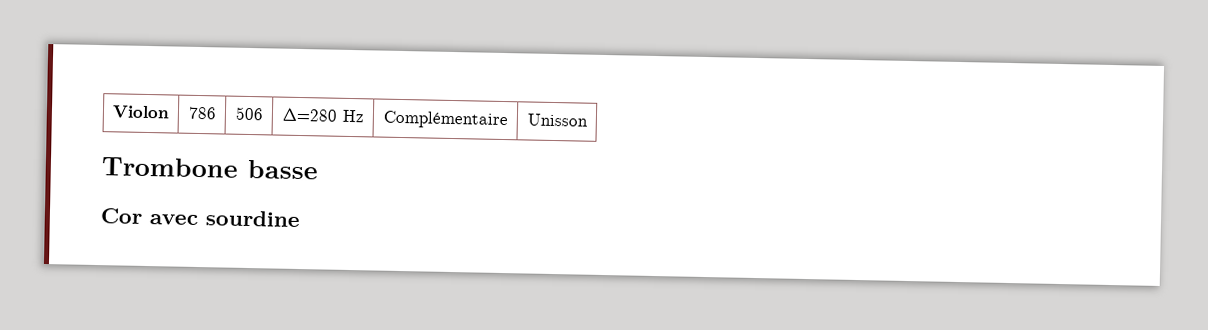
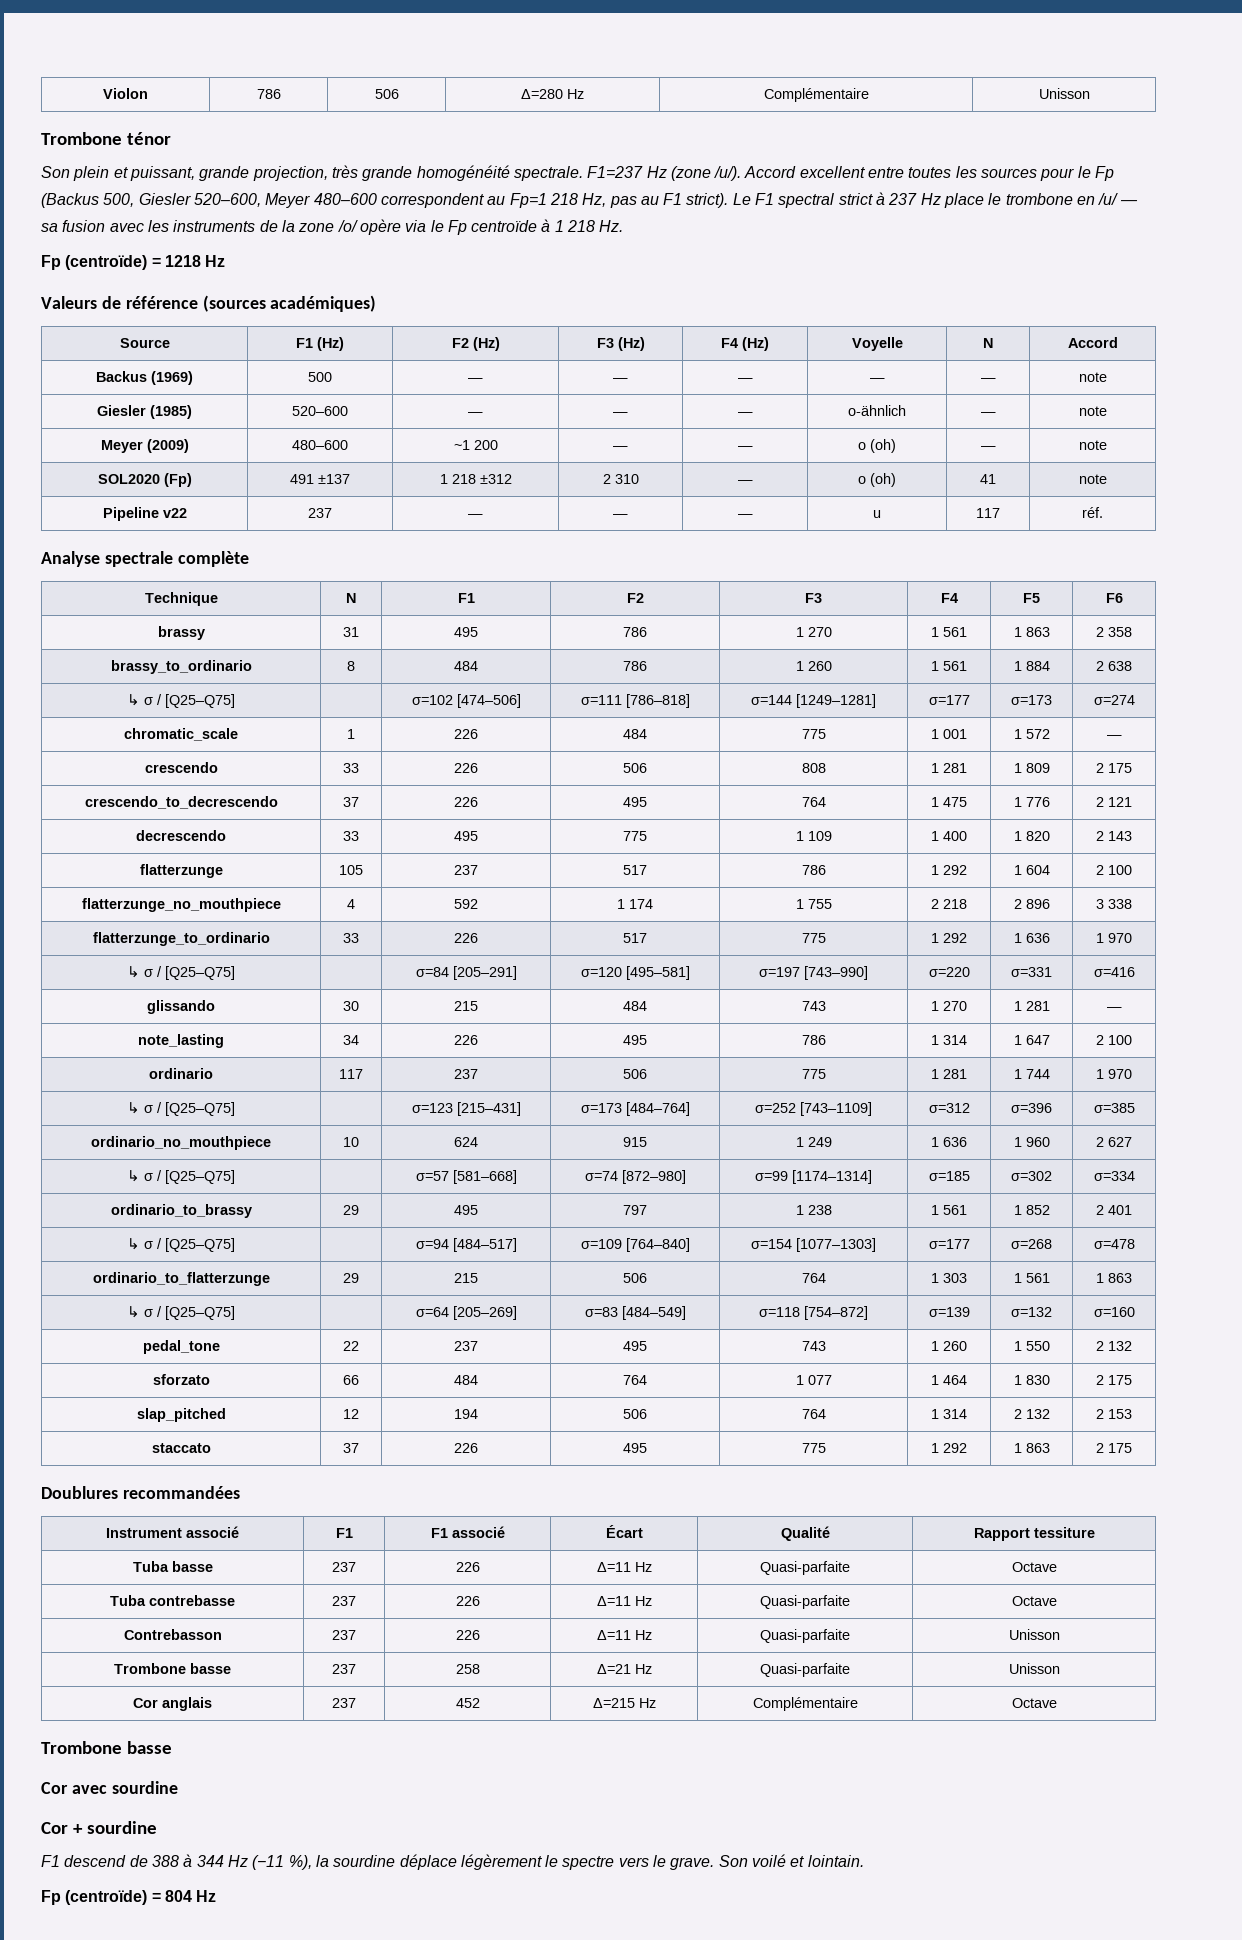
+ Trombone ténor
+ Son plein et puissant, grande projection, très grande homogénéité spectrale. F1=237 Hz (zone /u/). Accord excellent entre toutes les sources pour le Fp (Backus 500, Giesler 520–600, Meyer 480–600 correspondent au Fp=1 218 Hz, pas au F1 strict). Le F1 spectral strict à 237 Hz place le trombone en /u/ — sa fusion avec les instruments de la zone /o/ opère via le Fp centroïde à 1 218 Hz.
+ Fp (centroïde) = 1218 Hz
+ Valeurs de référence (sources académiques)
+ Source | F1 (Hz) | F2 (Hz) | F3 (Hz) | F4 (Hz) | Voyelle | N | Accord
+ Backus (1969) | 500 | — | — | — | — | — | note
+ Giesler (1985) | 520–600 | — | — | — | o-ähnlich | — | note
+ Meyer (2009) | 480–600 | ~1 200 | — | — | o (oh) | — | note
+ SOL2020 (Fp) | 491 ±137 | 1 218 ±312 | 2 310 | — | o (oh) | 41 | note
+ Pipeline v22 | 237 | — | — | — | u | 117 | réf.
+ Analyse spectrale complète
+ Technique | N | F1 | F2 | F3 | F4 | F5 | F6
+ brassy | 31 | 495 | 786 | 1 270 | 1 561 | 1 863 | 2 358
+ brassy_to_ordinario | 8 | 484 | 786 | 1 260 | 1 561 | 1 884 | 2 638
+ ↳ σ / [Q25–Q75] | | σ=102 [474–506] | σ=111 [786–818] | σ=144 [1249–1281] | σ=177 | σ=173 | σ=274
+ chromatic_scale | 1 | 226 | 484 | 775 | 1 001 | 1 572 | —
+ crescendo | 33 | 226 | 506 | 808 | 1 281 | 1 809 | 2 175
+ crescendo_to_decrescendo | 37 | 226 | 495 | 764 | 1 475 | 1 776 | 2 121
+ decrescendo | 33 | 495 | 775 | 1 109 | 1 400 | 1 820 | 2 143
+ flatterzunge | 105 | 237 | 517 | 786 | 1 292 | 1 604 | 2 100
+ flatterzunge_no_mouthpiece | 4 | 592 | 1 174 | 1 755 | 2 218 | 2 896 | 3 338
+ flatterzunge_to_ordinario | 33 | 226 | 517 | 775 | 1 292 | 1 636 | 1 970
+ ↳ σ / [Q25–Q75] | | σ=84 [205–291] | σ=120 [495–581] | σ=197 [743–990] | σ=220 | σ=331 | σ=416
+ glissando | 30 | 215 | 484 | 743 | 1 270 | 1 281 | —
+ note_lasting | 34 | 226 | 495 | 786 | 1 314 | 1 647 | 2 100
+ ordinario | 117 | 237 | 506 | 775 | 1 281 | 1 744 | 1 970
+ ↳ σ / [Q25–Q75] | | σ=123 [215–431] | σ=173 [484–764] | σ=252 [743–1109] | σ=312 | σ=396 | σ=385
+ ordinario_no_mouthpiece | 10 | 624 | 915 | 1 249 | 1 636 | 1 960 | 2 627
+ ↳ σ / [Q25–Q75] | | σ=57 [581–668] | σ=74 [872–980] | σ=99 [1174–1314] | σ=185 | σ=302 | σ=334
+ ordinario_to_brassy | 29 | 495 | 797 | 1 238 | 1 561 | 1 852 | 2 401
+ ↳ σ / [Q25–Q75] | | σ=94 [484–517] | σ=109 [764–840] | σ=154 [1077–1303] | σ=177 | σ=268 | σ=478
+ ordinario_to_flatterzunge | 29 | 215 | 506 | 764 | 1 303 | 1 561 | 1 863
+ ↳ σ / [Q25–Q75] | | σ=64 [205–269] | σ=83 [484–549] | σ=118 [754–872] | σ=139 | σ=132 | σ=160
+ pedal_tone | 22 | 237 | 495 | 743 | 1 260 | 1 550 | 2 132
+ sforzato | 66 | 484 | 764 | 1 077 | 1 464 | 1 830 | 2 175
+ slap_pitched | 12 | 194 | 506 | 764 | 1 314 | 2 132 | 2 153
+ staccato | 37 | 226 | 495 | 775 | 1 292 | 1 863 | 2 175
+ Doublures recommandées
+ Instrument associé | F1 | F1 associé | Écart | Qualité | Rapport tessiture
+ Tuba basse | 237 | 226 | Δ=11 Hz | Quasi-parfaite | Octave
+ Tuba contrebasse | 237 | 226 | Δ=11 Hz | Quasi-parfaite | Octave
+ Contrebasson | 237 | 226 | Δ=11 Hz | Quasi-parfaite | Unisson
+ Trombone basse | 237 | 258 | Δ=21 Hz | Quasi-parfaite | Unisson
+ Cor anglais | 237 | 452 | Δ=215 Hz | Complémentaire | Octave
+ Cor + sourdine
+ F1 descend de 388 à 344 Hz (−11 %), la sourdine déplace légèrement le spectre vers le grave. Son voilé et lointain.
+ Fp (centroïde) = 804 Hz

